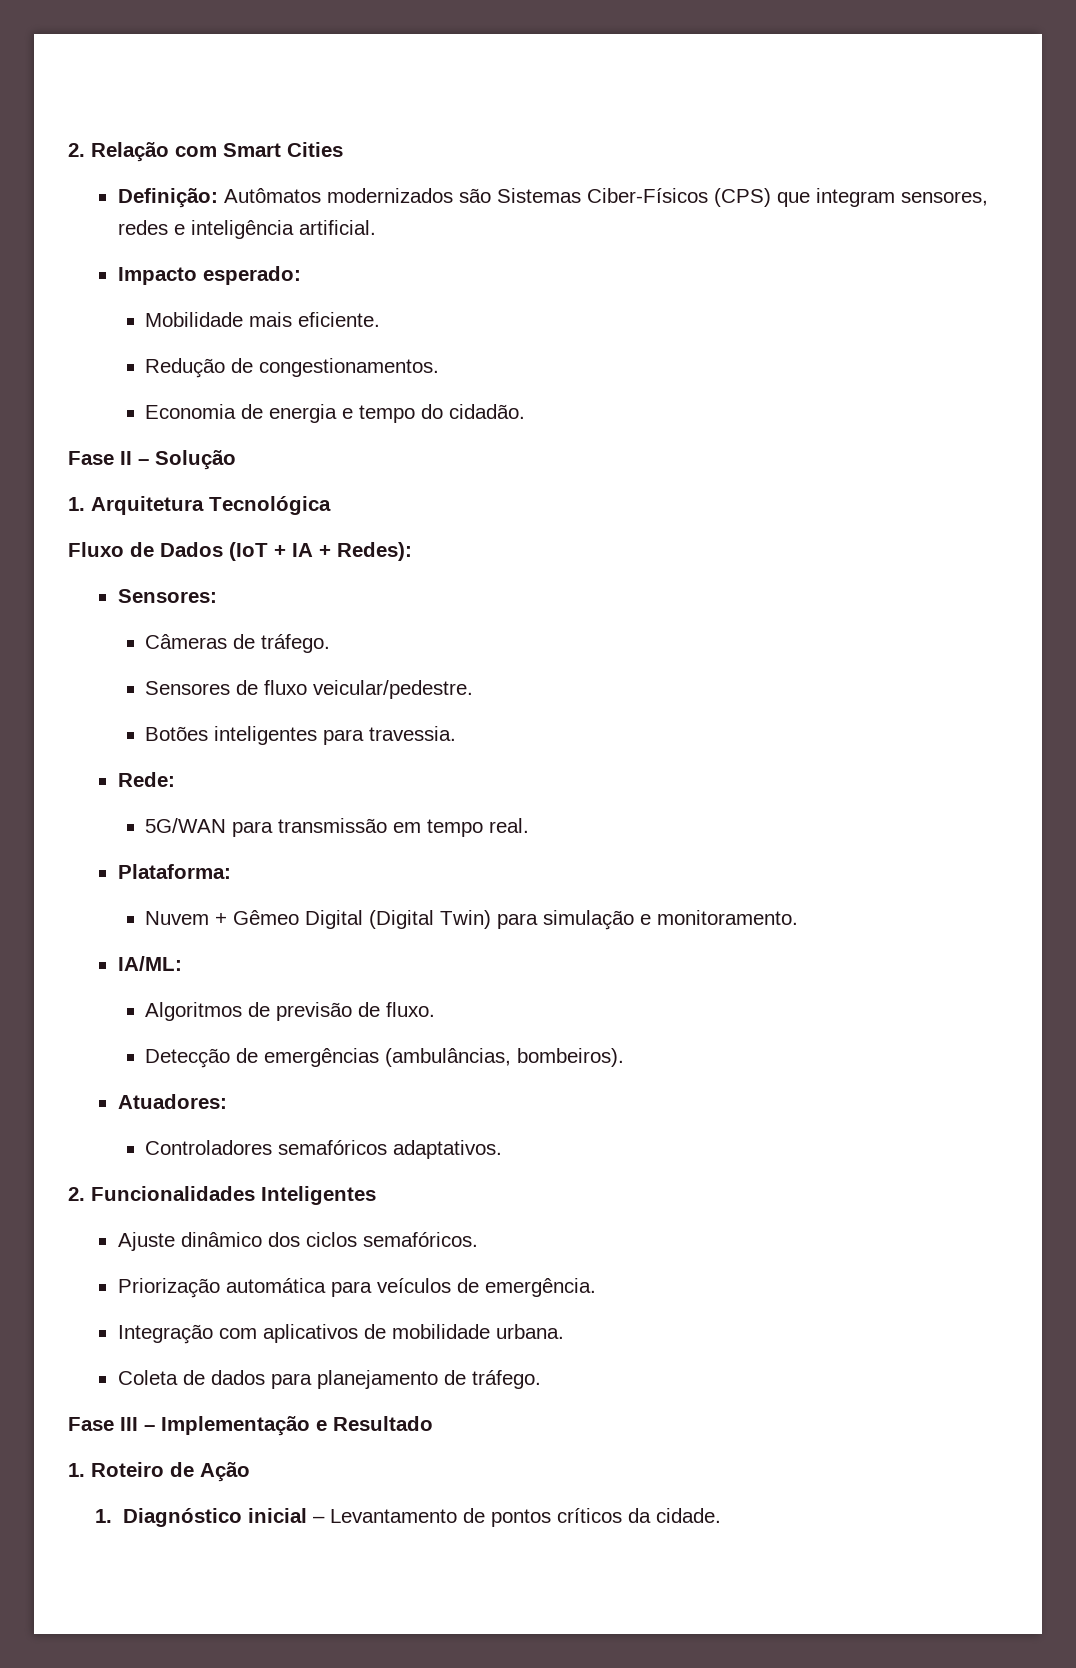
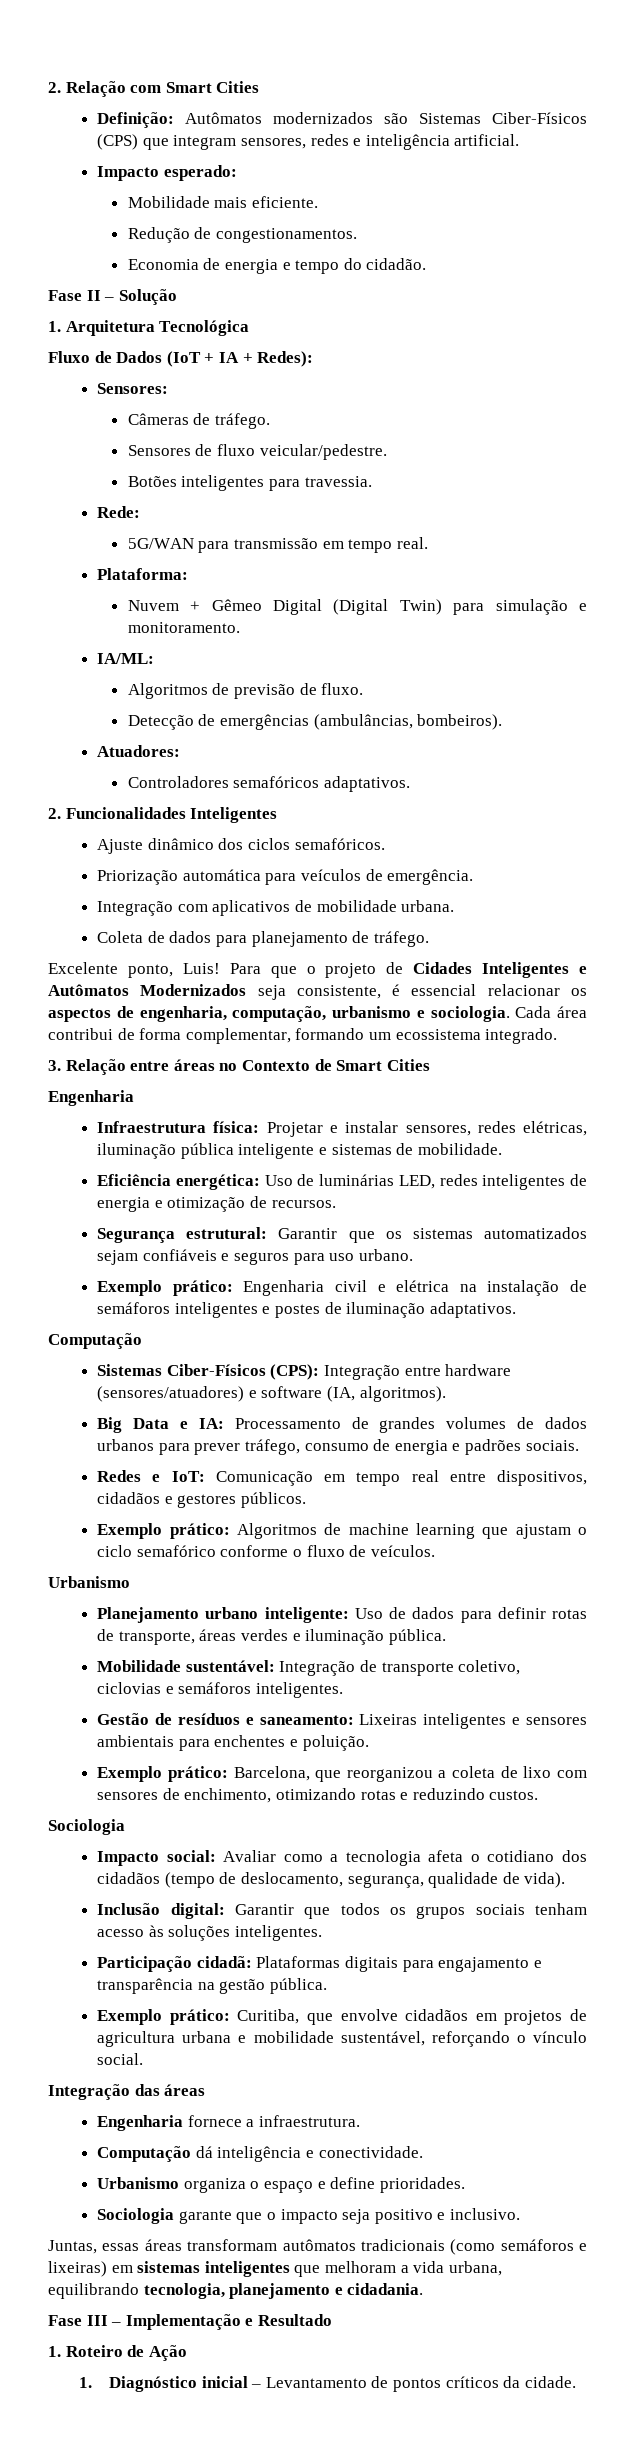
+ Excelente ponto, Luis! Para que o projeto de Cidades Inteligentes e Autômatos Modernizados seja consistente, é essencial relacionar os aspectos de engenharia, computação, urbanismo e sociologia. Cada área contribui de forma complementar, formando um ecossistema integrado.
+ 3. Relação entre áreas no Contexto de Smart Cities
+ Engenharia
+ Infraestrutura física: Projetar e instalar sensores, redes elétricas, iluminação pública inteligente e sistemas de mobilidade.
+ Eficiência energética: Uso de luminárias LED, redes inteligentes de energia e otimização de recursos.
+ Segurança estrutural: Garantir que os sistemas automatizados sejam confiáveis e seguros para uso urbano.
+ Exemplo prático: Engenharia civil e elétrica na instalação de semáforos inteligentes e postes de iluminação adaptativos.
+ Computação
+ Sistemas Ciber-Físicos (CPS): Integração entre hardware (sensores/atuadores) e software (IA, algoritmos).
+ Big Data e IA: Processamento de grandes volumes de dados urbanos para prever tráfego, consumo de energia e padrões sociais.
+ Redes e IoT: Comunicação em tempo real entre dispositivos, cidadãos e gestores públicos.
+ Exemplo prático: Algoritmos de machine learning que ajustam o ciclo semafórico conforme o fluxo de veículos.
+ Urbanismo
+ Planejamento urbano inteligente: Uso de dados para definir rotas de transporte, áreas verdes e iluminação pública.
+ Mobilidade sustentável: Integração de transporte coletivo, ciclovias e semáforos inteligentes.
+ Gestão de resíduos e saneamento: Lixeiras inteligentes e sensores ambientais para enchentes e poluição.
+ Exemplo prático: Barcelona, que reorganizou a coleta de lixo com sensores de enchimento, otimizando rotas e reduzindo custos.
+ Sociologia
+ Impacto social: Avaliar como a tecnologia afeta o cotidiano dos cidadãos (tempo de deslocamento, segurança, qualidade de vida).
+ Inclusão digital: Garantir que todos os grupos sociais tenham acesso às soluções inteligentes.
+ Participação cidadã: Plataformas digitais para engajamento e transparência na gestão pública.
+ Exemplo prático: Curitiba, que envolve cidadãos em projetos de agricultura urbana e mobilidade sustentável, reforçando o vínculo social.
+ Integração das áreas
+ Engenharia fornece a infraestrutura.
+ Computação dá inteligência e conectividade.
+ Urbanismo organiza o espaço e define prioridades.
+ Sociologia garante que o impacto seja positivo e inclusivo.
+ Juntas, essas áreas transformam autômatos tradicionais (como semáforos e lixeiras) em sistemas inteligentes que melhoram a vida urbana, equilibrando tecnologia, planejamento e cidadania.

